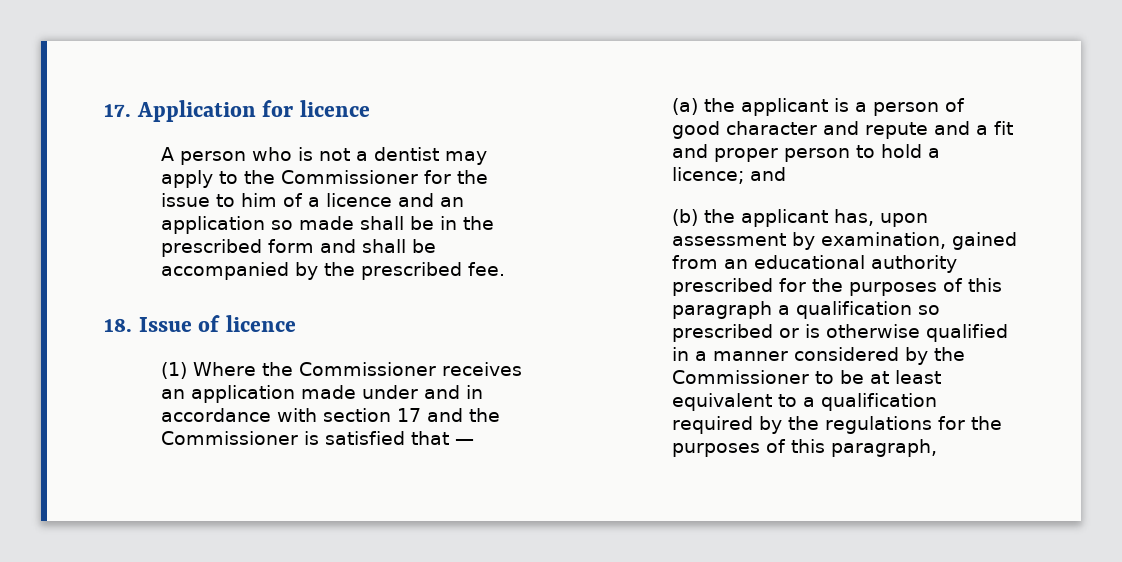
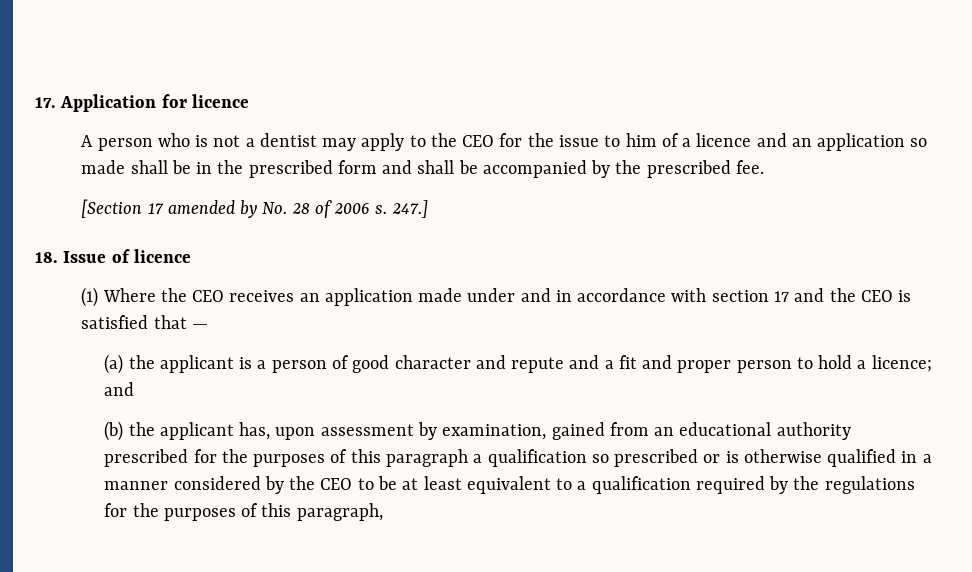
- A person who is not a dentist may apply to the Commissioner for the issue to him of a licence and an application so made shall be in the prescribed form and shall be accompanied by the prescribed fee.
+ A person who is not a dentist may apply to the CEO for the issue to him of a licence and an application so made shall be in the prescribed form and shall be accompanied by the prescribed fee.
+ [Section 17 amended by No. 28 of 2006 s. 247.]
- (1) Where the Commissioner receives an application made under and in accordance with section 17 and the Commissioner is satisfied that —
+ (1) Where the CEO receives an application made under and in accordance with section 17 and the CEO is satisfied that —
- (b) the applicant has, upon assessment by examination, gained from an educational authority prescribed for the purposes of this paragraph a qualification so prescribed or is otherwise qualified in a manner considered by the Commissioner to be at least equivalent to a qualification required by the regulations for the purposes of this paragraph,
+ (b) the applicant has, upon assessment by examination, gained from an educational authority prescribed for the purposes of this paragraph a qualification so prescribed or is otherwise qualified in a manner considered by the CEO to be at least equivalent to a qualification required by the regulations for the purposes of this paragraph,

